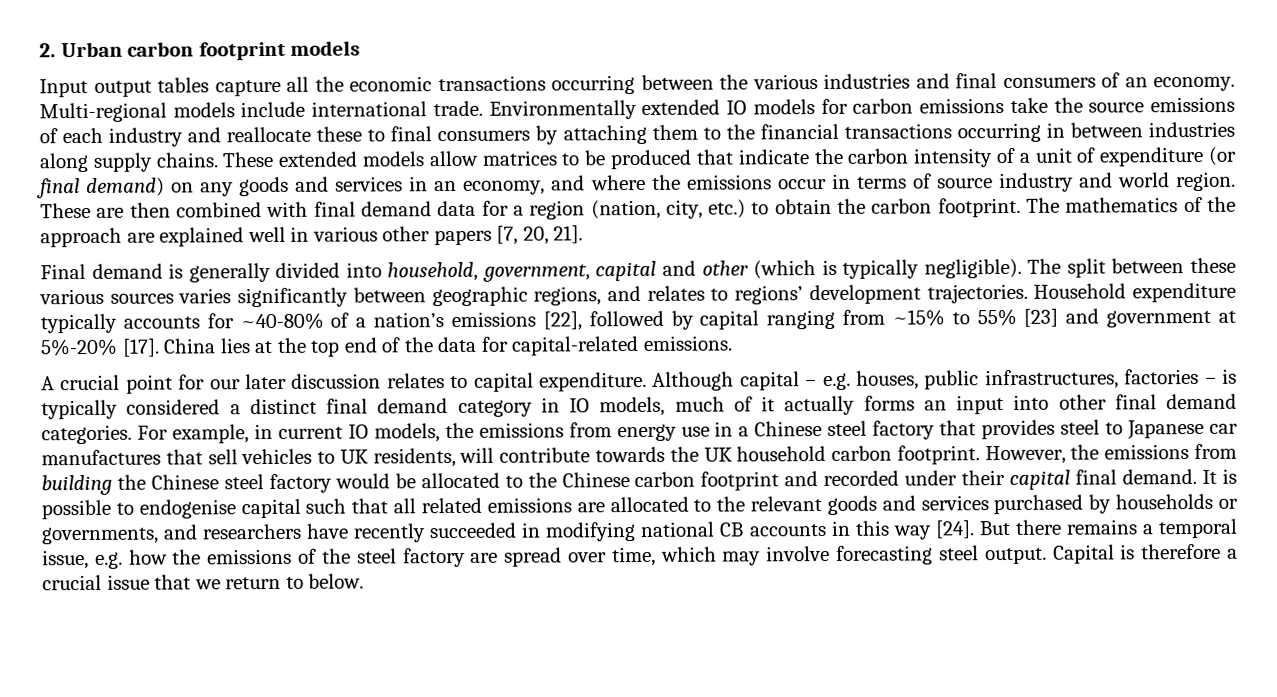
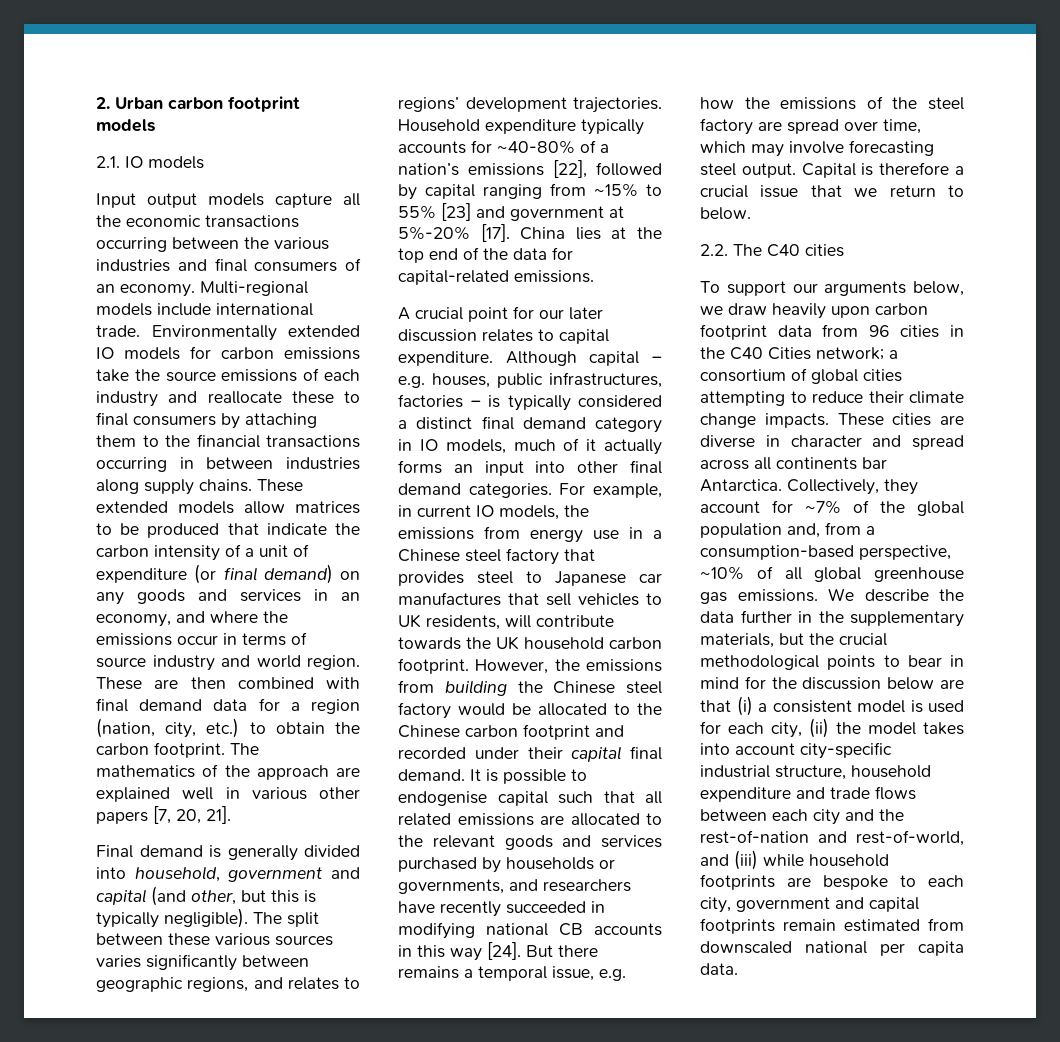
+ 2.1. IO models
- Input output tables capture all the economic transactions occurring between the various industries and final consumers of an economy.
+ Input output models capture all the economic transactions occurring between the various industries and final consumers of an economy.
- Final demand is generally divided into household, government, capital and other (which is typically negligible).
+ Final demand is generally divided into household, government and capital (and other, but this is typically negligible).
+ 2.2. The C40 cities
+ To support our arguments below, we draw heavily upon carbon footprint data from 96 cities in the C40 Cities network; a consortium of global cities attempting to reduce their climate change impacts. These cities are diverse in character and spread across all continents bar Antarctica. Collectively, they account for ~7% of the global population and, from a consumption-based perspective, ~10% of all global greenhouse gas emissions. We describe the data further in the supplementary materials, but the crucial methodological points to bear in mind for the discussion below are that (i) a consistent model is used for each city, (ii) the model takes into account city-specific industrial structure, household expenditure and trade flows between each city and the rest-of-nation and rest-of-world, and (iii) while household footprints are bespoke to each city, government and capital footprints remain estimated from downscaled national per capita data.

